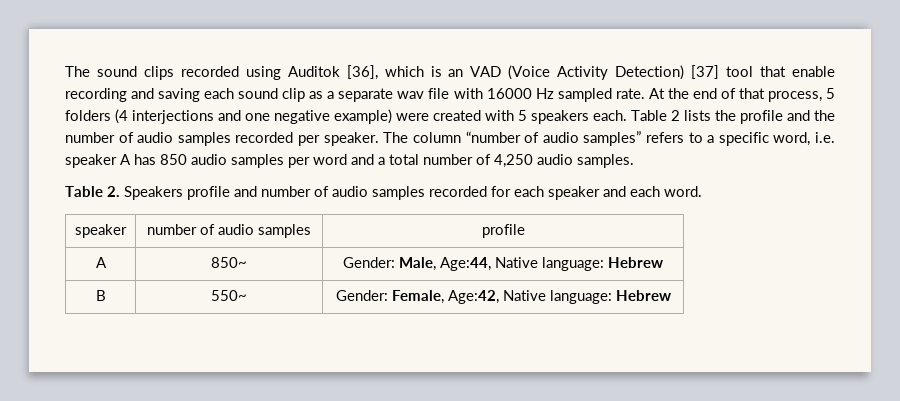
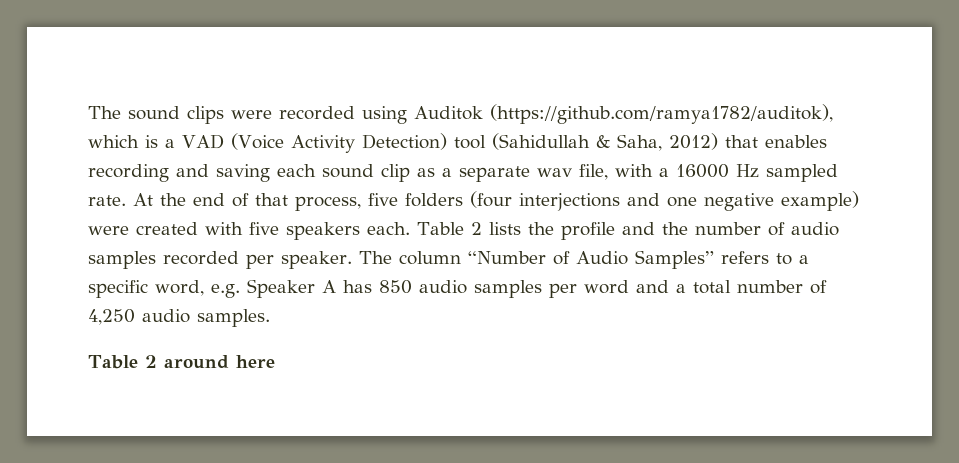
- The sound clips recorded using Auditok [36], which is an VAD (Voice Activity Detection) [37] tool that enable recording and saving each sound clip as a separate wav file with 16000 Hz sampled rate.
+ The sound clips were recorded using Auditok (https://github.com/ramya1782/auditok), which is a VAD (Voice Activity Detection) tool (Sahidullah & Saha, 2012) that enables recording and saving each sound clip as a separate wav file, with a 16000 Hz sampled rate.
- At the end of that process, 5 folders (4 interjections and one negative example) were created with 5 speakers each.
+ At the end of that process, five folders (four interjections and one negative example) were created with five speakers each.
- The column “number of audio samples” refers to a specific word, i.e. speaker A has 850 audio samples per word and a total number of 4,250 audio samples.
+ The column “Number of Audio Samples” refers to a specific word, e.g. Speaker A has 850 audio samples per word and a total number of 4,250 audio samples.
- Table 2. Speakers profile and number of audio samples recorded for each speaker and each word.
- speaker | number of audio samples | profile
- A | 850~ | Gender: Male, Age:44, Native language: Hebrew
- B | 550~ | Gender: Female, Age:42, Native language: Hebrew
+ Table 2 around here

